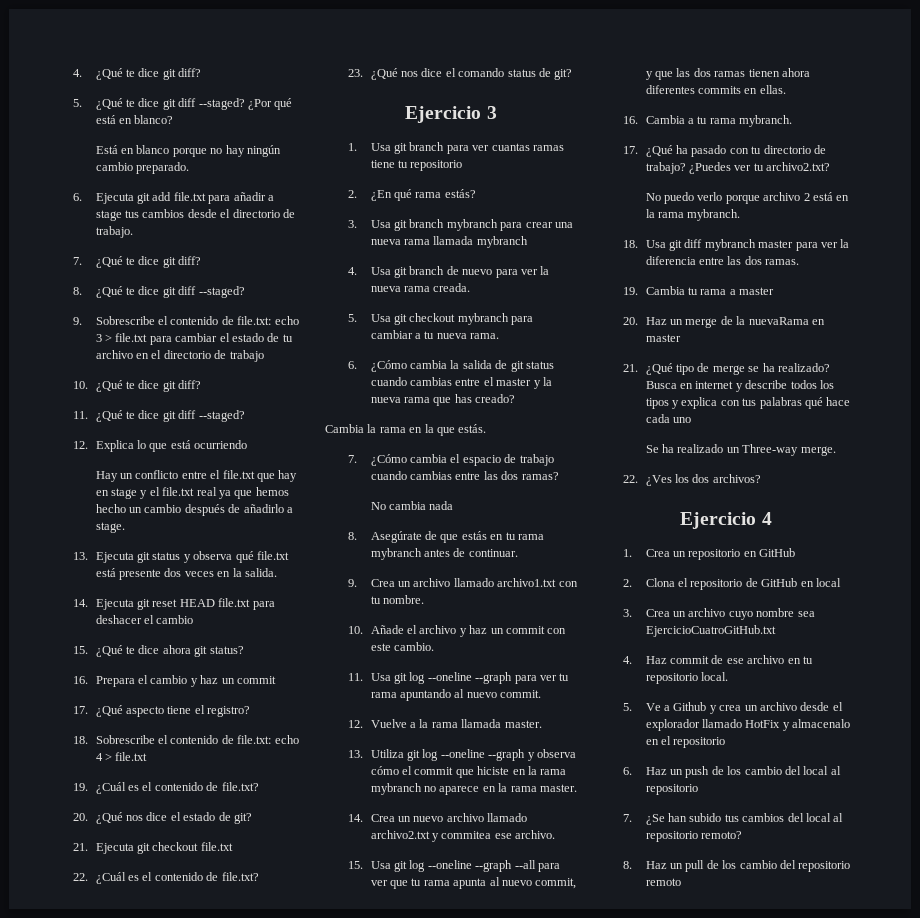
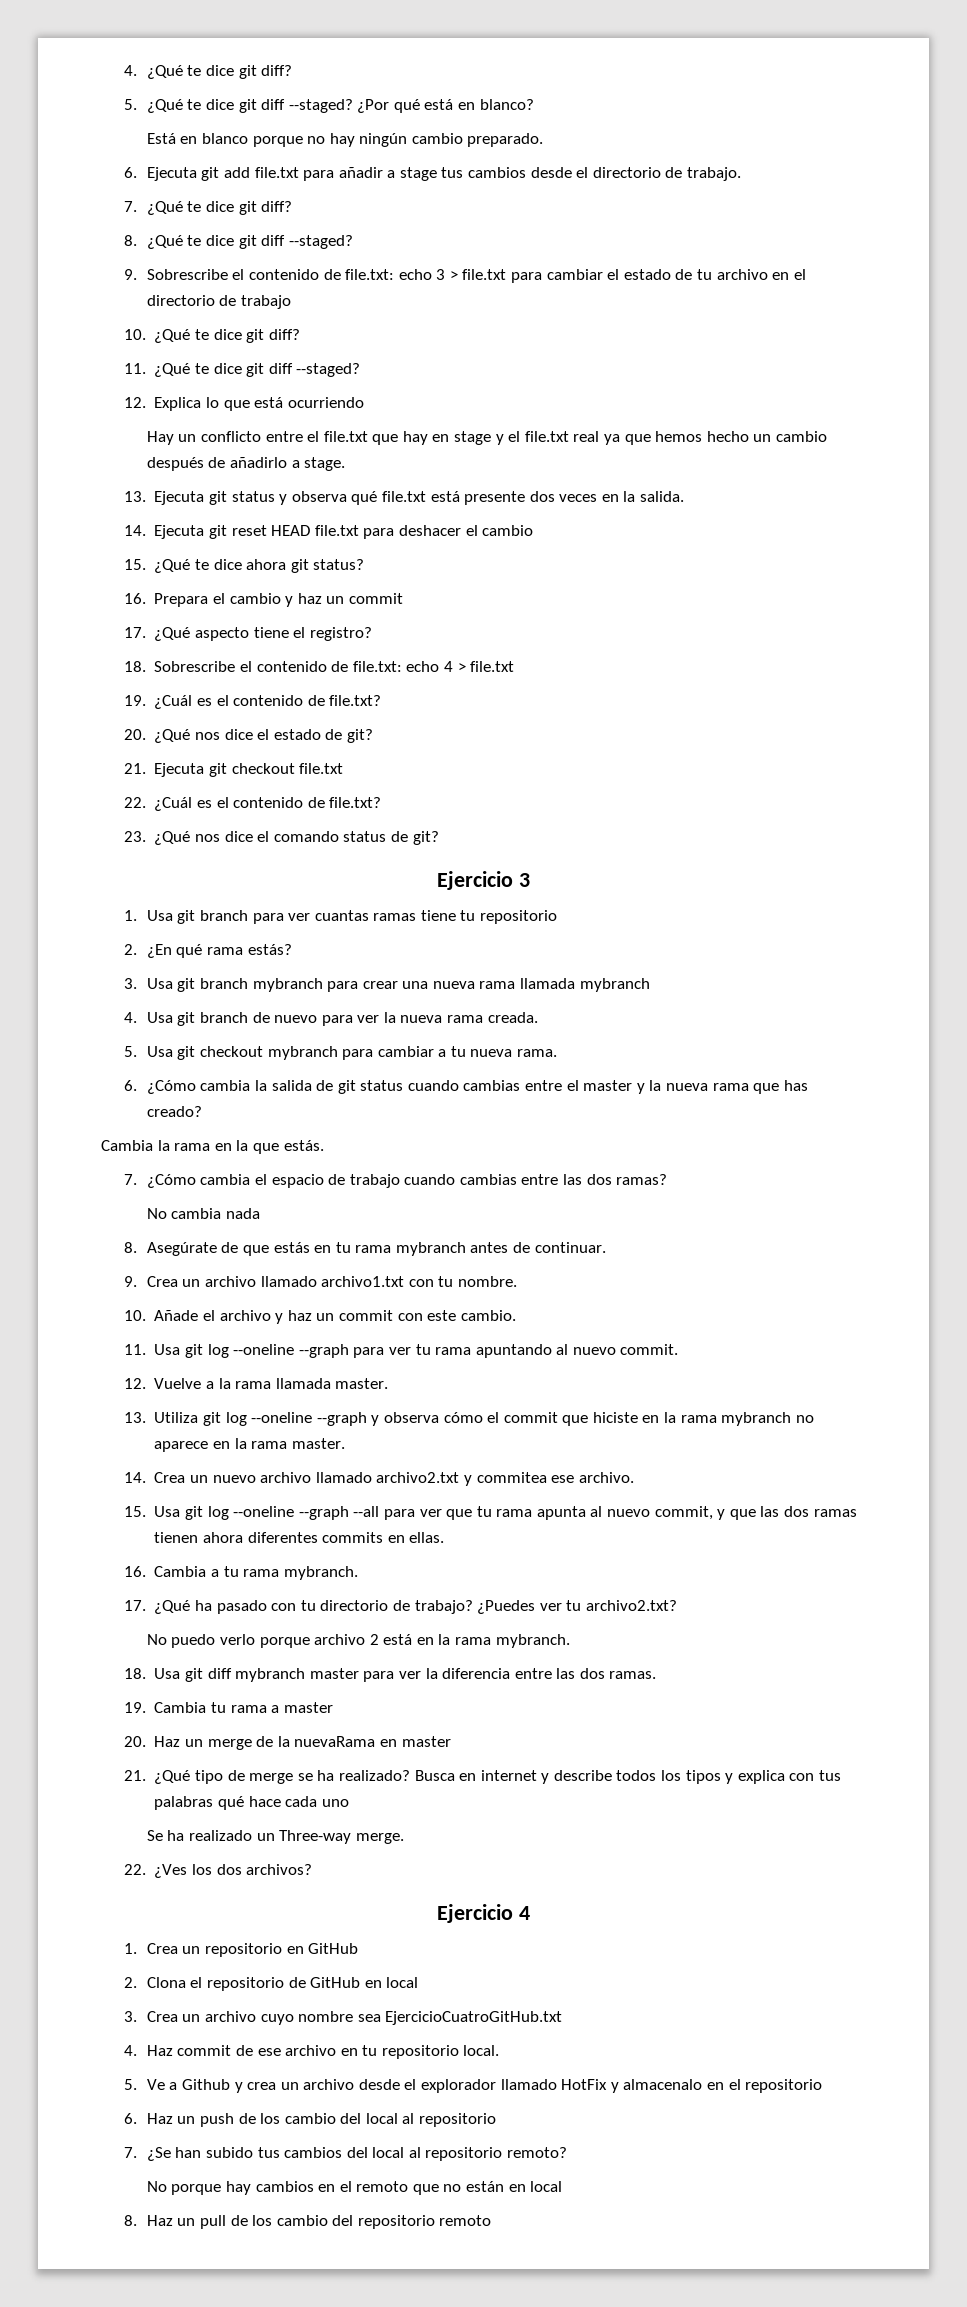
+ No porque hay cambios en el remoto que no están en local

